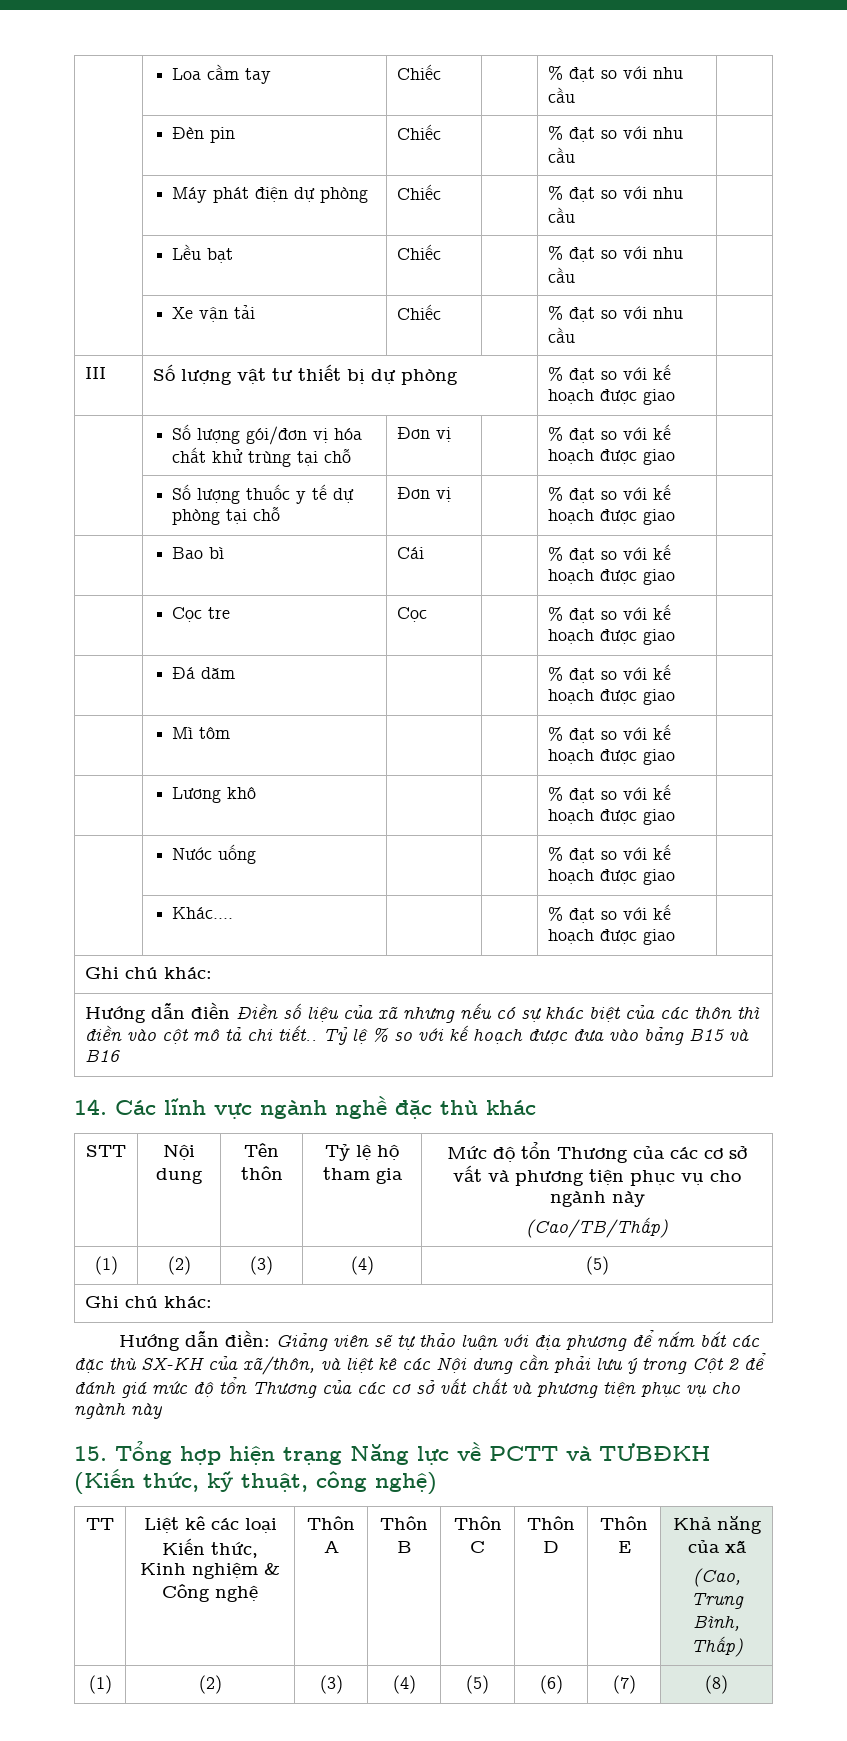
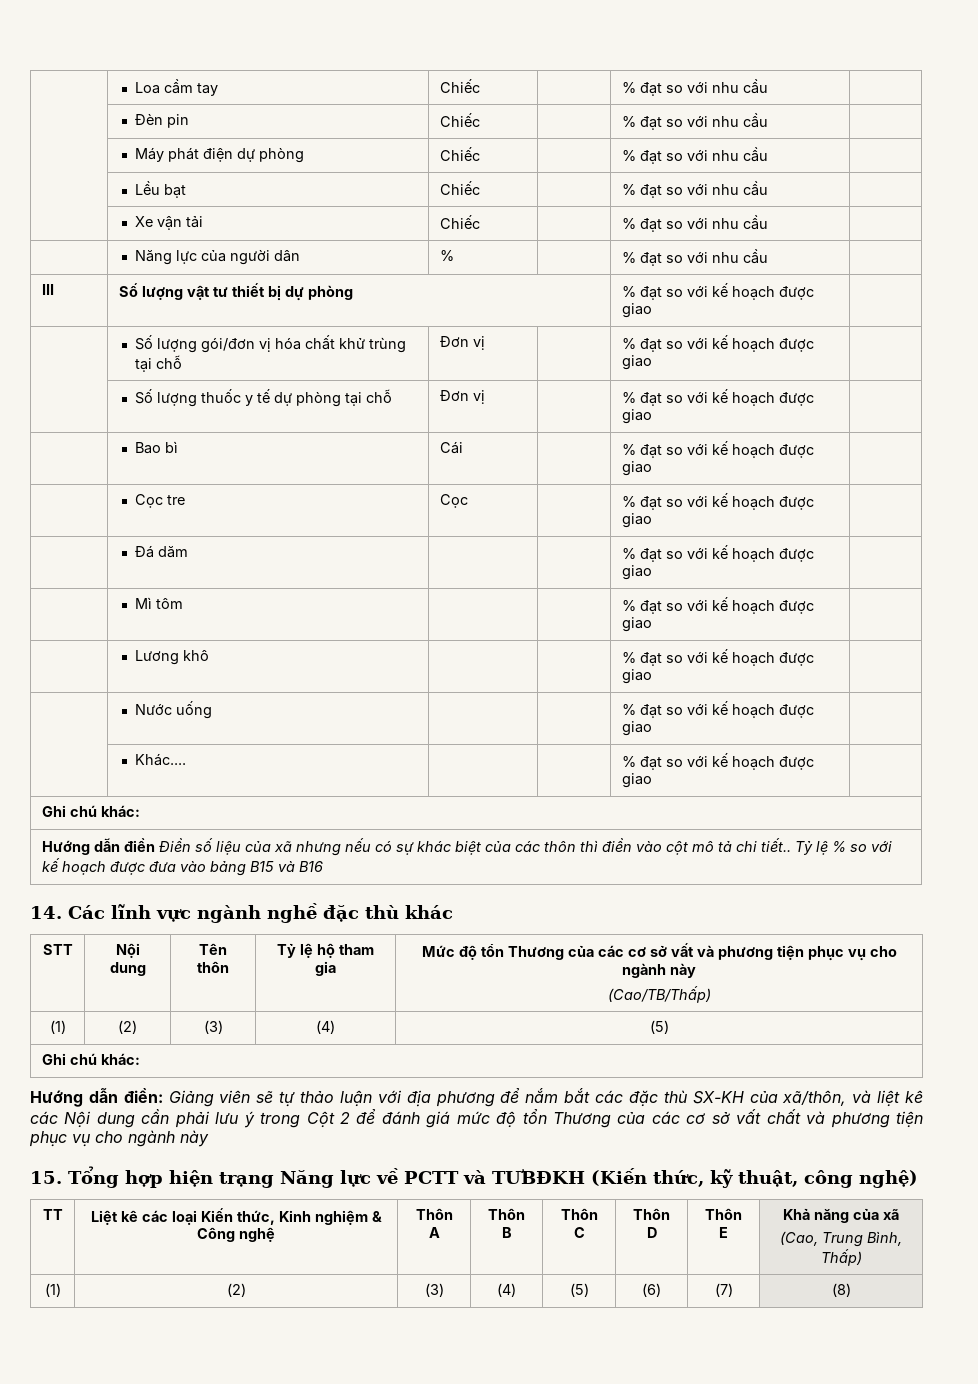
+ | Năng lực của người dân | % | | % đạt so với nhu cầu |

